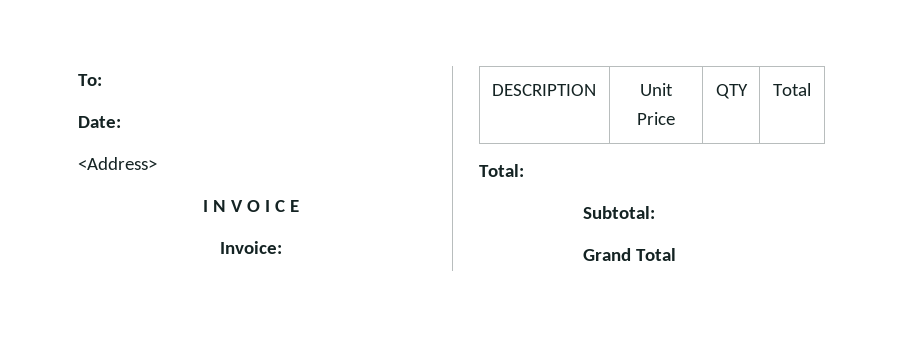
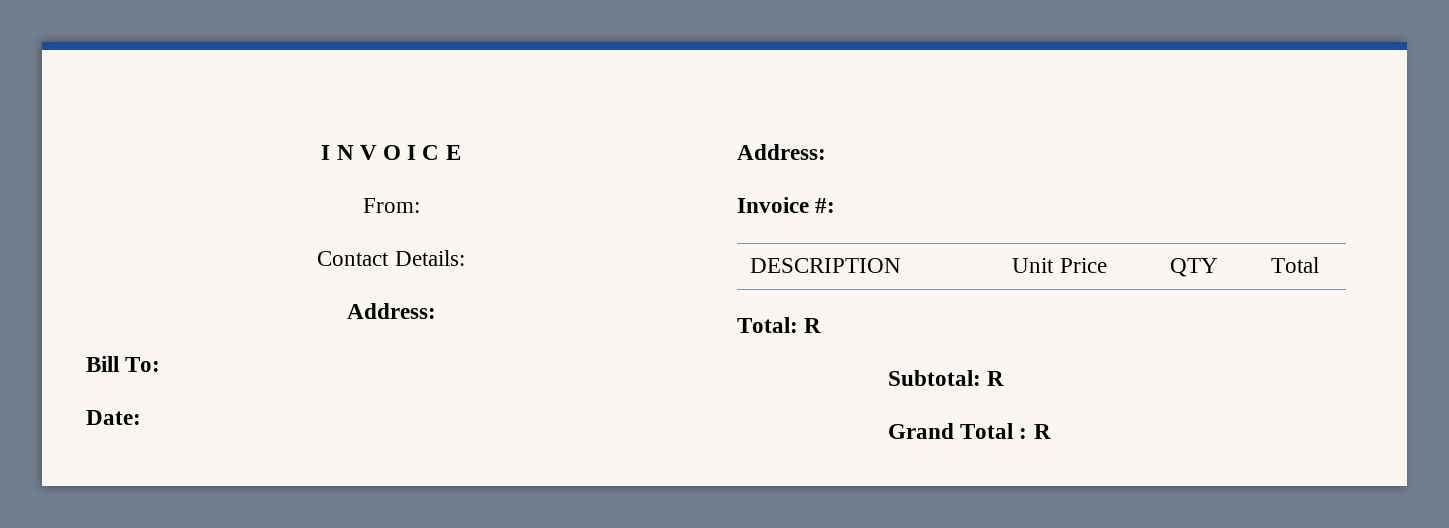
- To:
- Date:
- <Address>
- Invoice:
+ From:
+ Contact Details:
+ Address:
+ Bill To:
+ Date:
+ Address:
+ Invoice #:
- Total:
+ Total: R
- Subtotal:
+ Subtotal: R
- Grand Total
+ Grand Total : R

